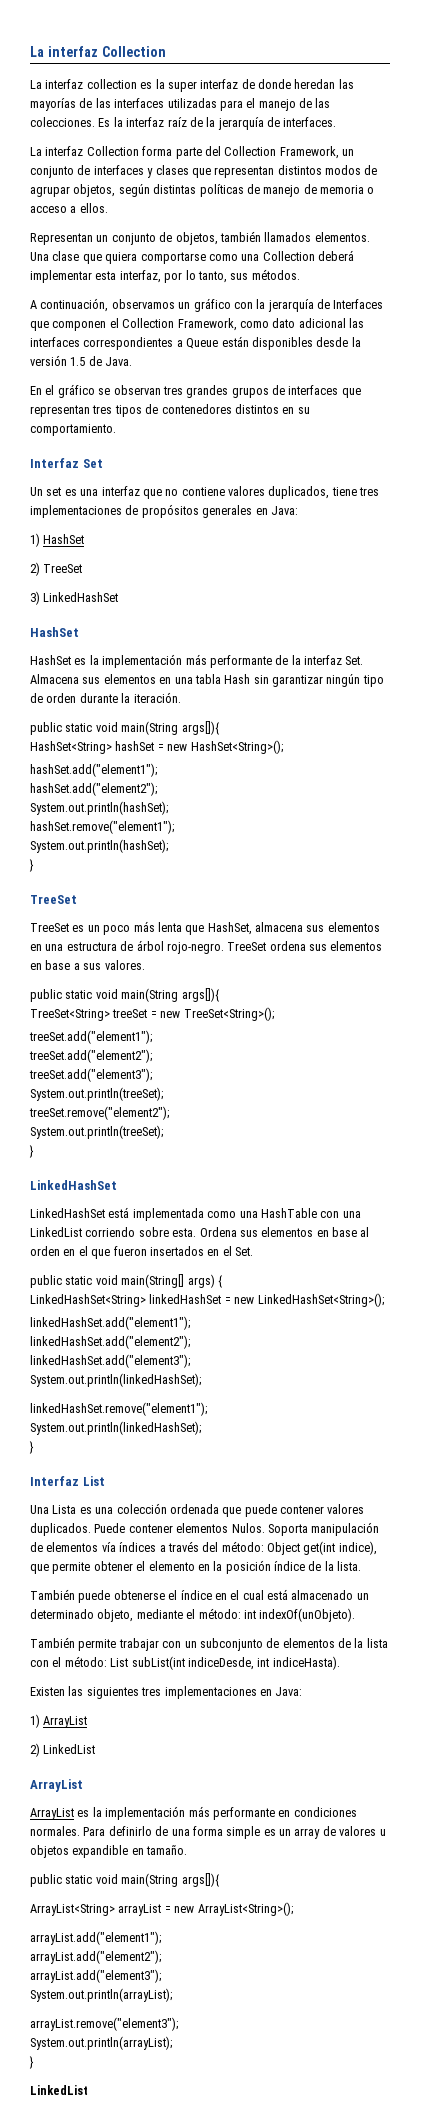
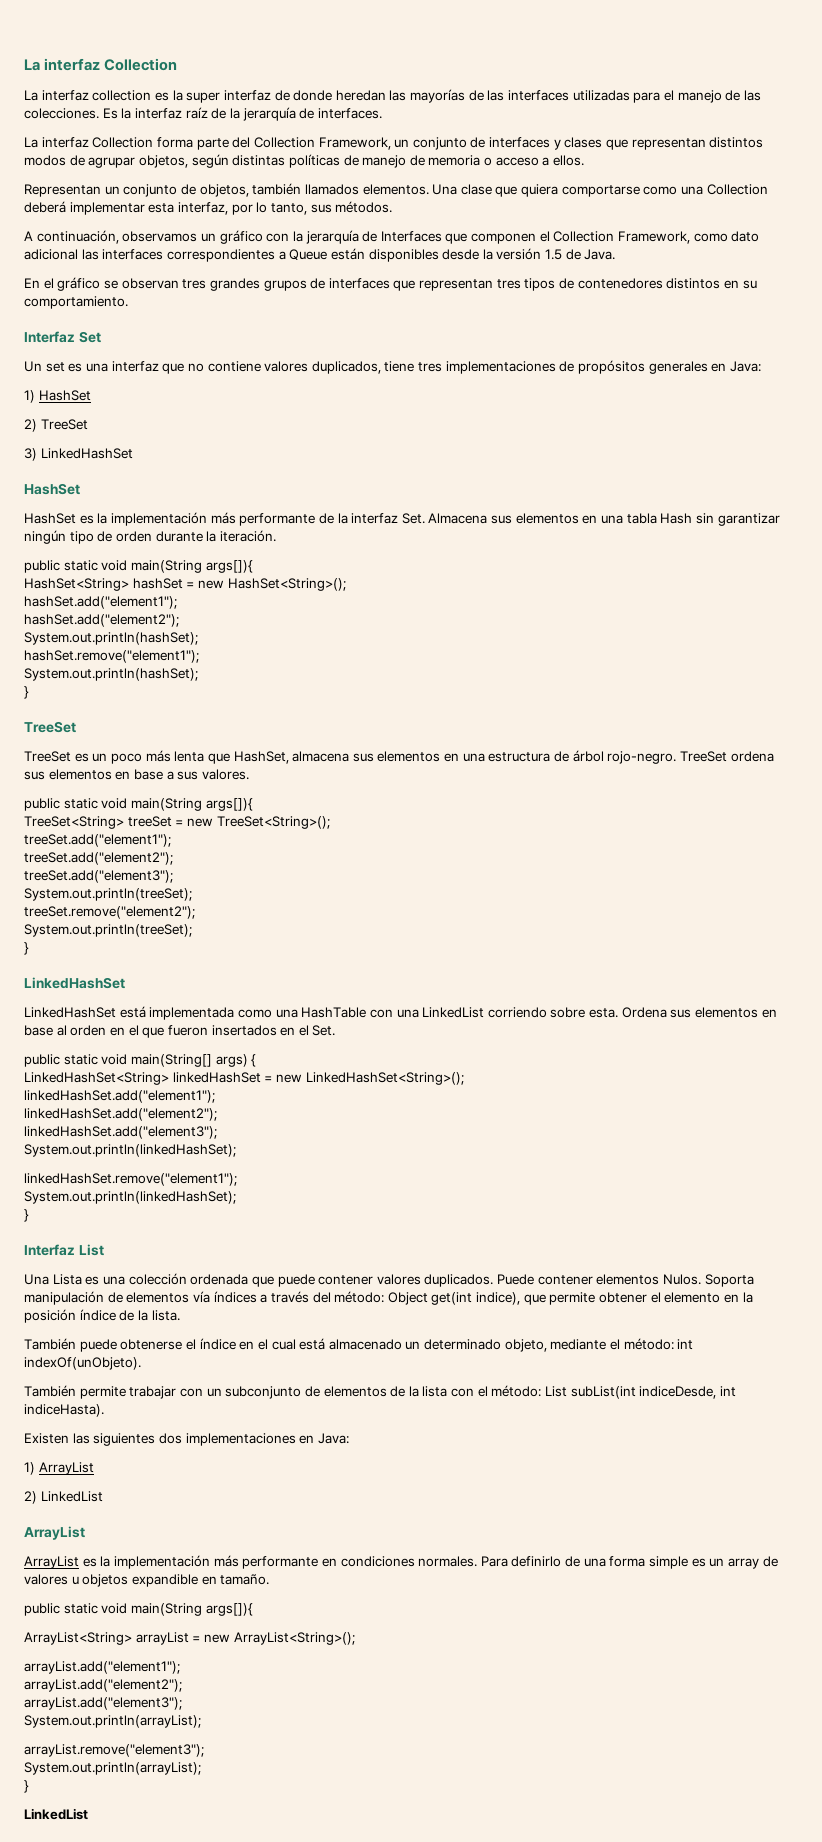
- Existen las siguientes tres implementaciones en Java:
+ Existen las siguientes dos implementaciones en Java:

